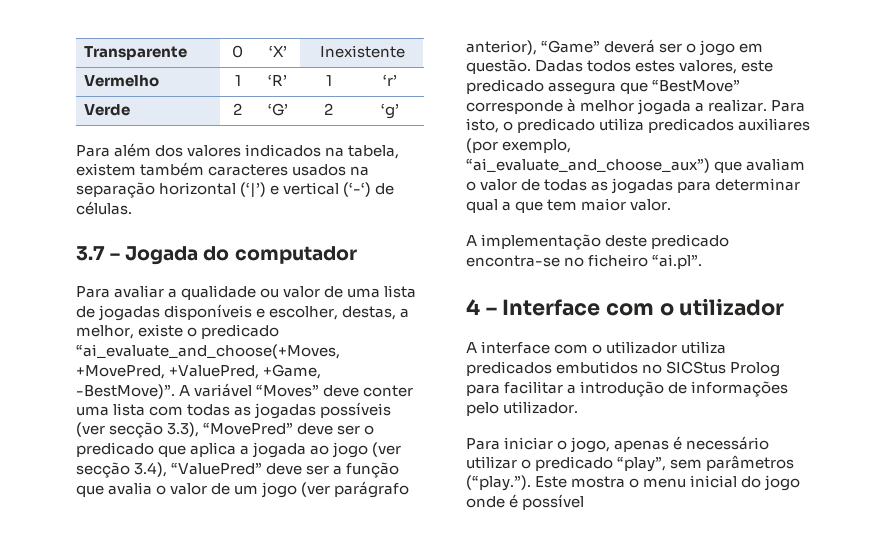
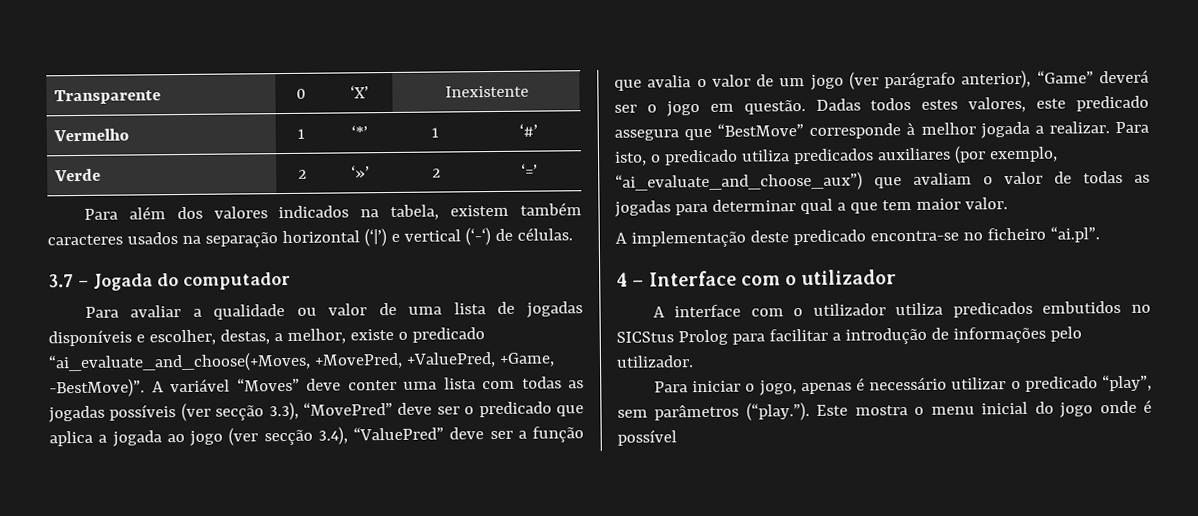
- Vermelho | 1 | ‘R’ | 1 | ‘r’
+ Vermelho | 1 | ‘*’ | 1 | ‘#’
- Verde | 2 | ‘G’ | 2 | ‘g’
+ Verde | 2 | ‘»’ | 2 | ‘=’

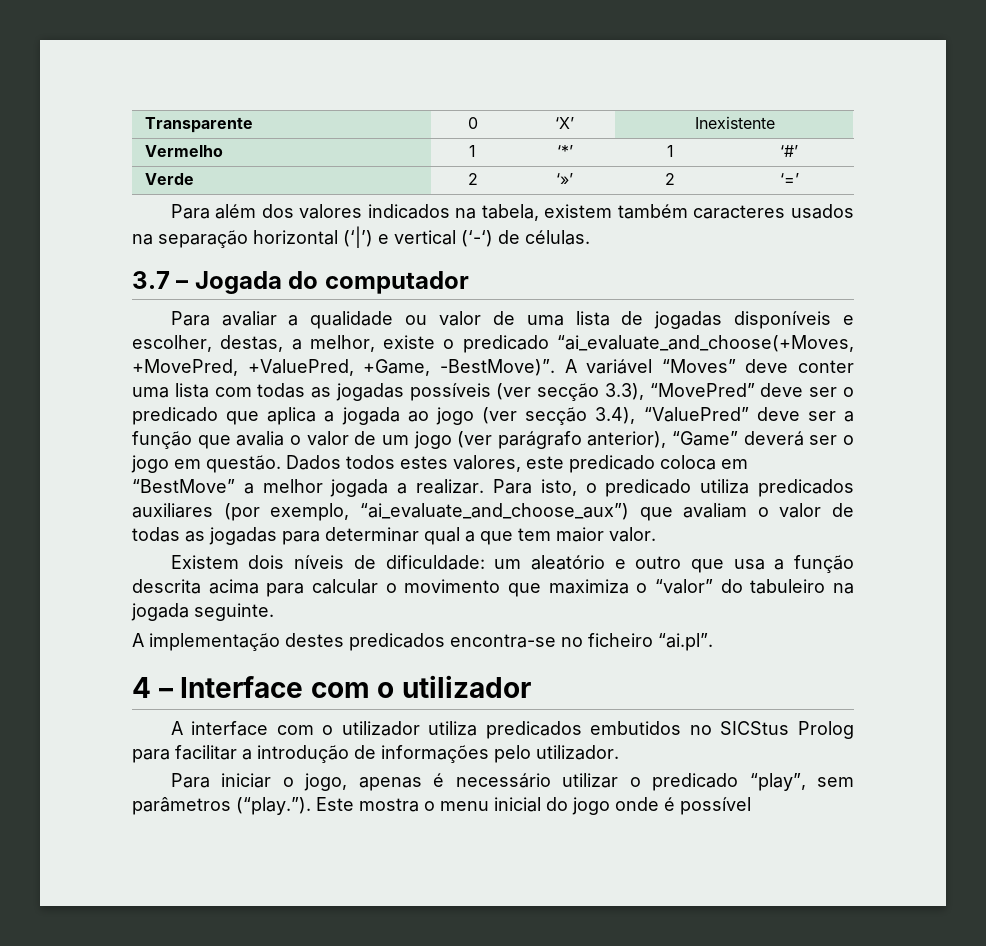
- Dadas todos estes valores, este predicado assegura que “BestMove” corresponde à melhor jogada a realizar.
+ Dados todos estes valores, este predicado coloca em “BestMove” a melhor jogada a realizar.
+ Existem dois níveis de dificuldade: um aleatório e outro que usa a função descrita acima para calcular o movimento que maximiza o “valor” do tabuleiro na jogada seguinte.
- A implementação deste predicado encontra-se no ficheiro “ai.pl”.
+ A implementação destes predicados encontra-se no ficheiro “ai.pl”.

